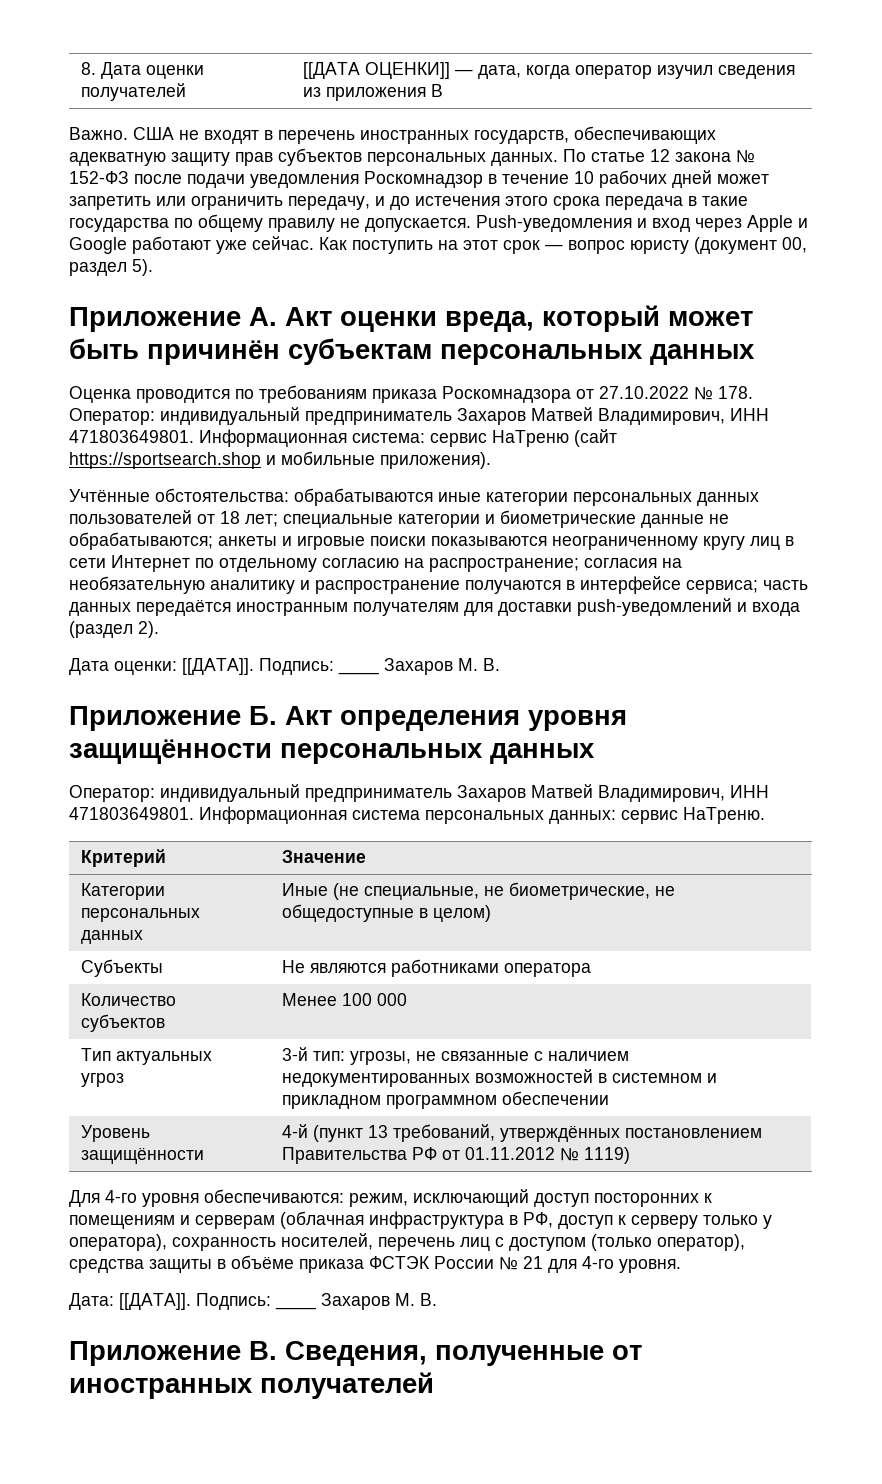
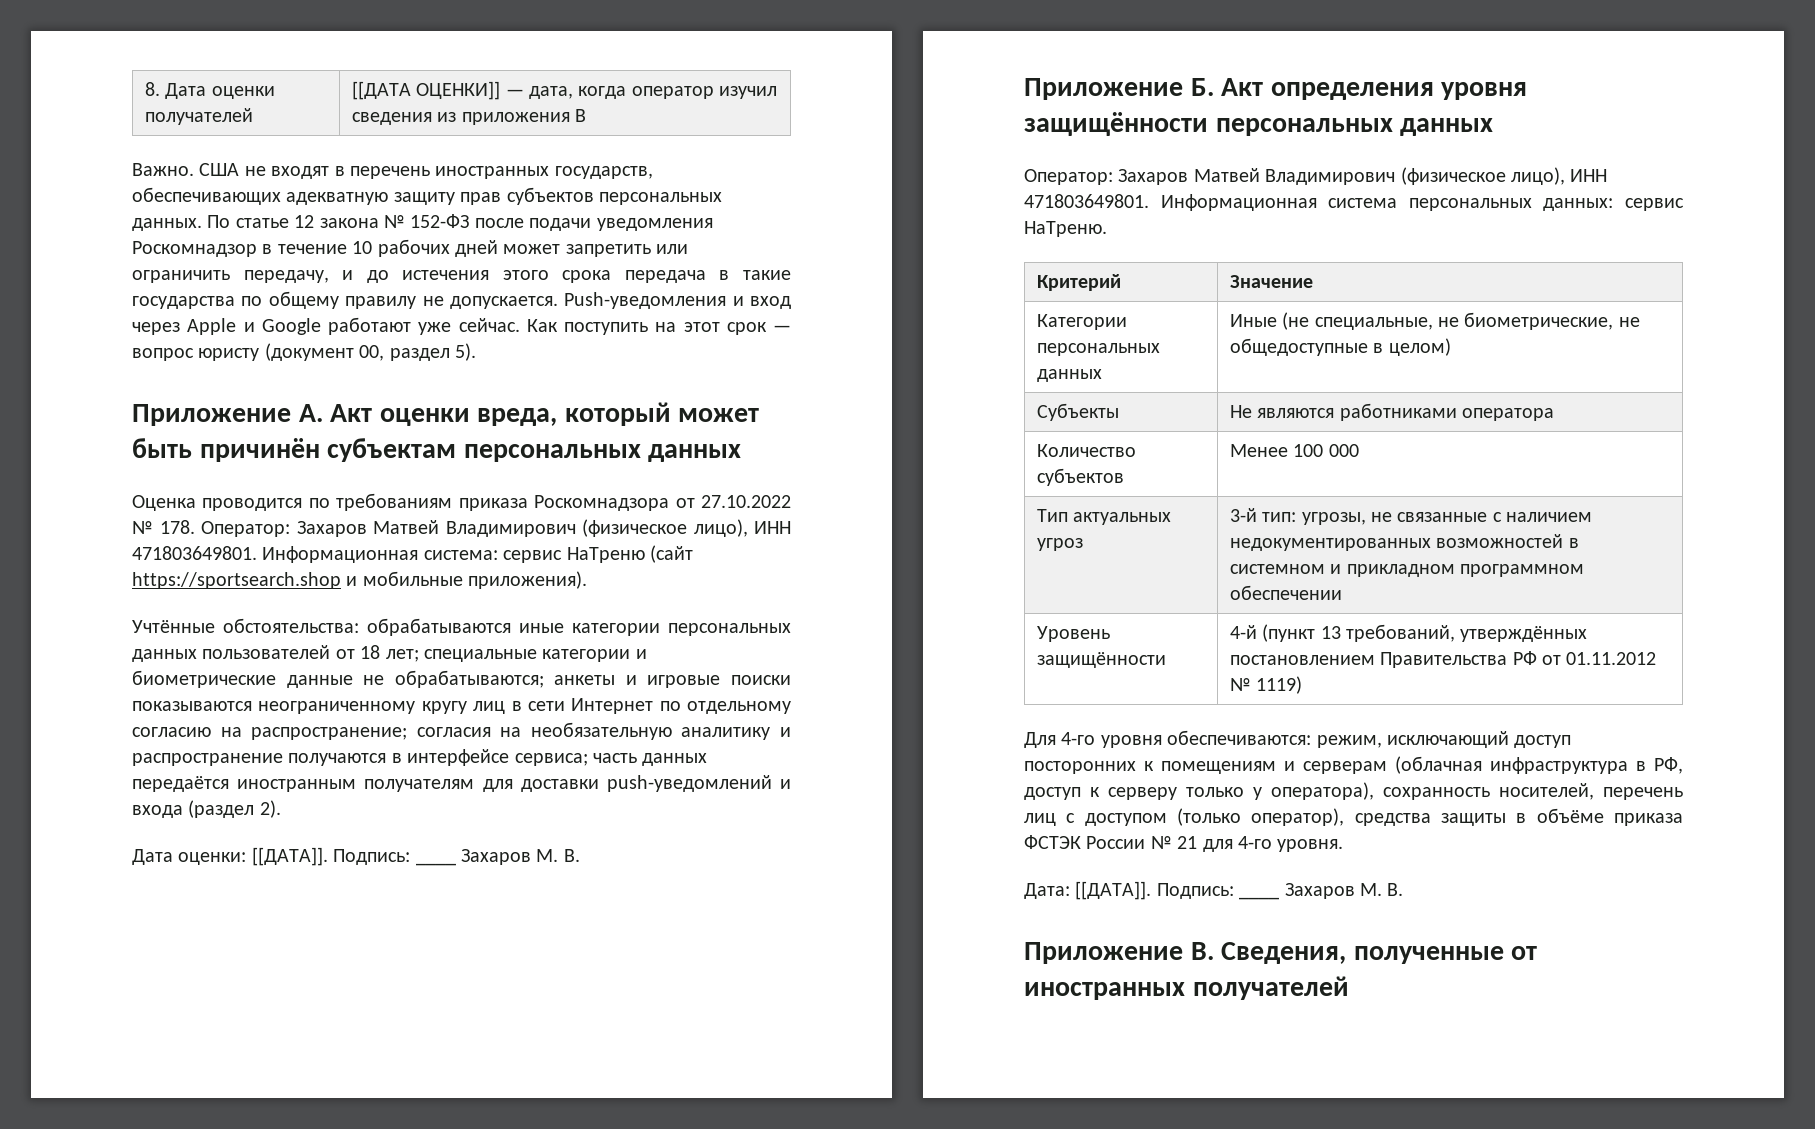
- Оценка проводится по требованиям приказа Роскомнадзора от 27.10.2022 № 178. Оператор: индивидуальный предприниматель Захаров Матвей Владимирович, ИНН 471803649801.
+ Оценка проводится по требованиям приказа Роскомнадзора от 27.10.2022 № 178. Оператор: Захаров Матвей Владимирович (физическое лицо), ИНН 471803649801.
  Приложение Б. Акт определения уровня защищённости персональных данных
- Оператор: индивидуальный предприниматель Захаров Матвей Владимирович, ИНН 471803649801.
+ Оператор: Захаров Матвей Владимирович (физическое лицо), ИНН 471803649801.

